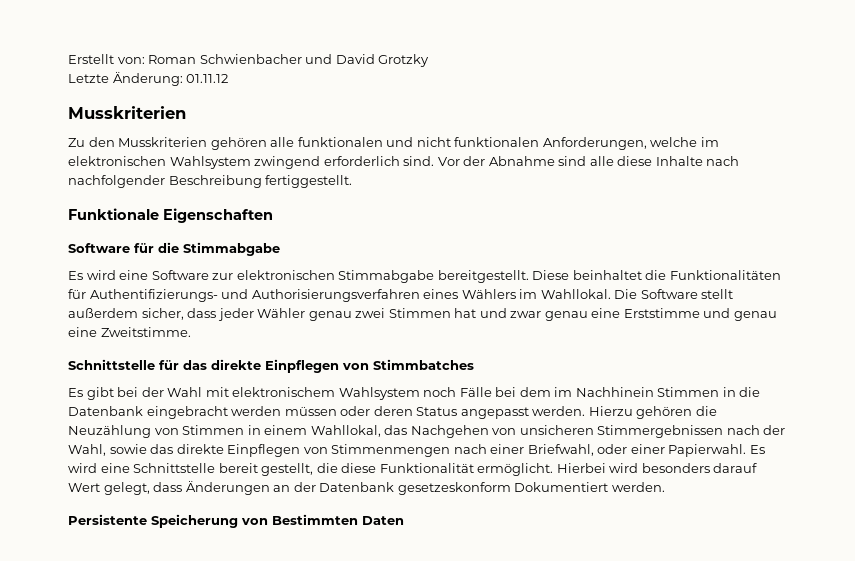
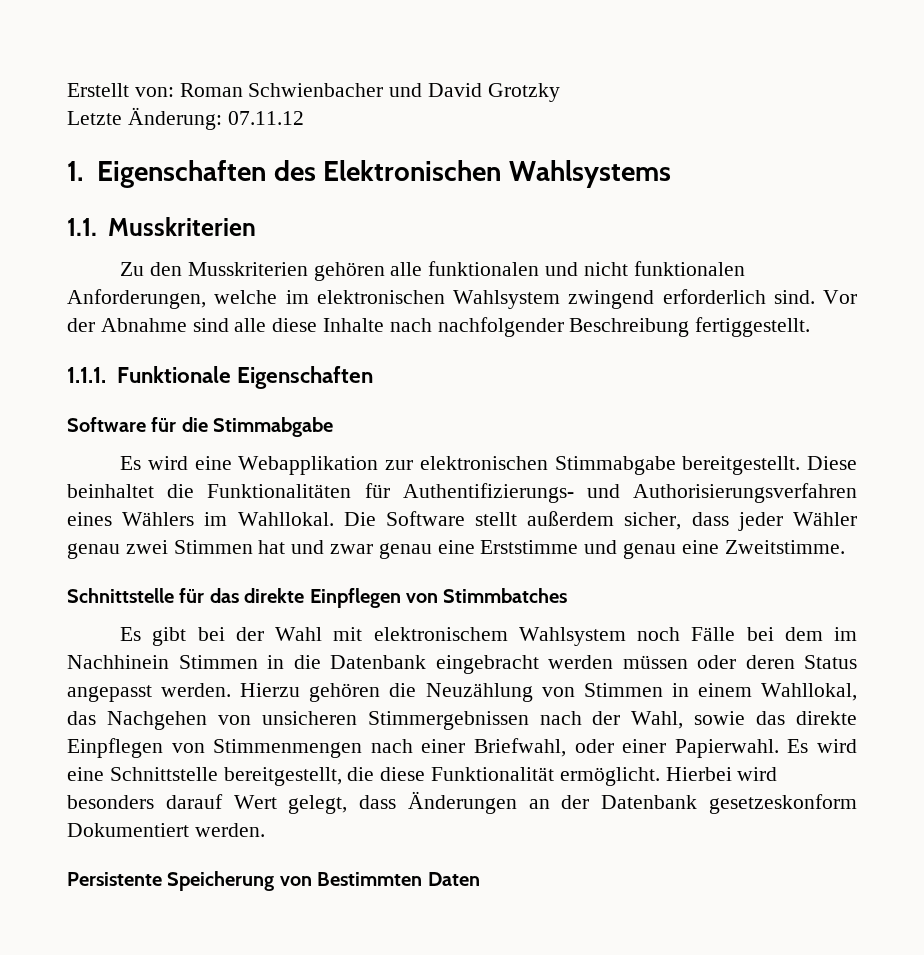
- Letzte Änderung: 01.11.12
- Musskriterien
+ Letzte Änderung: 07.11.12
+ 1. Eigenschaften des Elektronischen Wahlsystems
+ 1.1. Musskriterien
- Funktionale Eigenschaften
+ 1.1.1. Funktionale Eigenschaften
- Es wird eine Software zur elektronischen Stimmabgabe bereitgestellt.
+ Es wird eine Webapplikation zur elektronischen Stimmabgabe bereitgestellt.
- Es wird eine Schnittstelle bereit gestellt, die diese Funktionalität ermöglicht.
+ Es wird eine Schnittstelle bereitgestellt, die diese Funktionalität ermöglicht.

